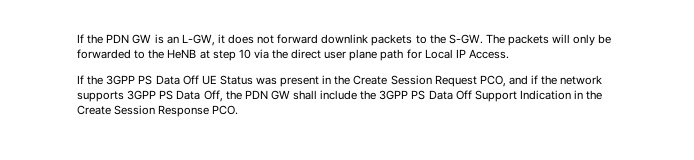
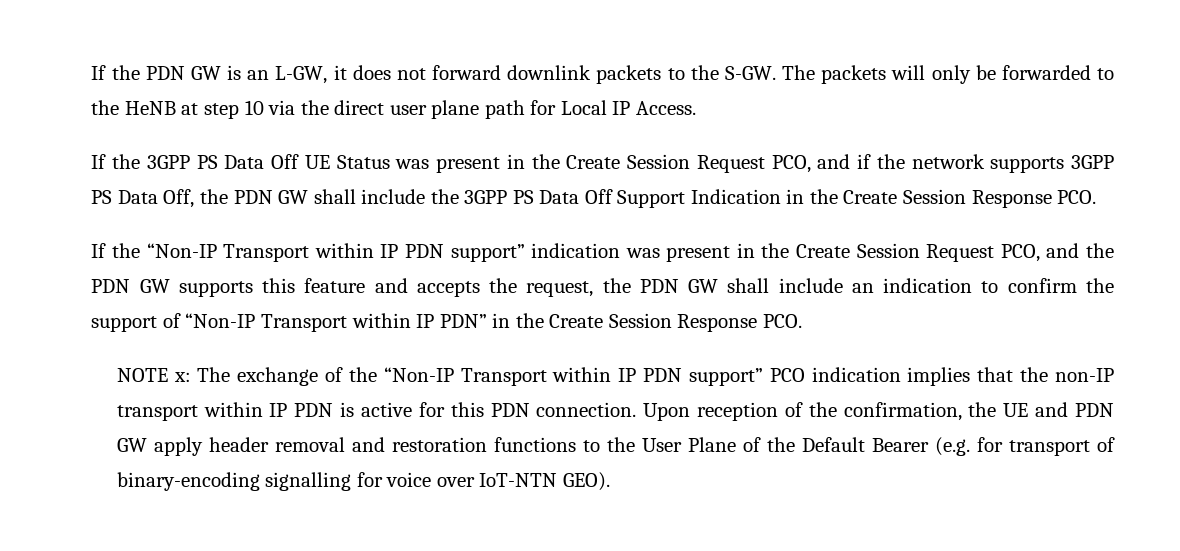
+ If the “Non-IP Transport within IP PDN support” indication was present in the Create Session Request PCO, and the PDN GW supports this feature and accepts the request, the PDN GW shall include an indication to confirm the support of “Non-IP Transport within IP PDN” in the Create Session Response PCO.
+ NOTE x: The exchange of the “Non-IP Transport within IP PDN support” PCO indication implies that the non-IP transport within IP PDN is active for this PDN connection. Upon reception of the confirmation, the UE and PDN GW apply header removal and restoration functions to the User Plane of the Default Bearer (e.g. for transport of binary-encoding signalling for voice over IoT-NTN GEO).

